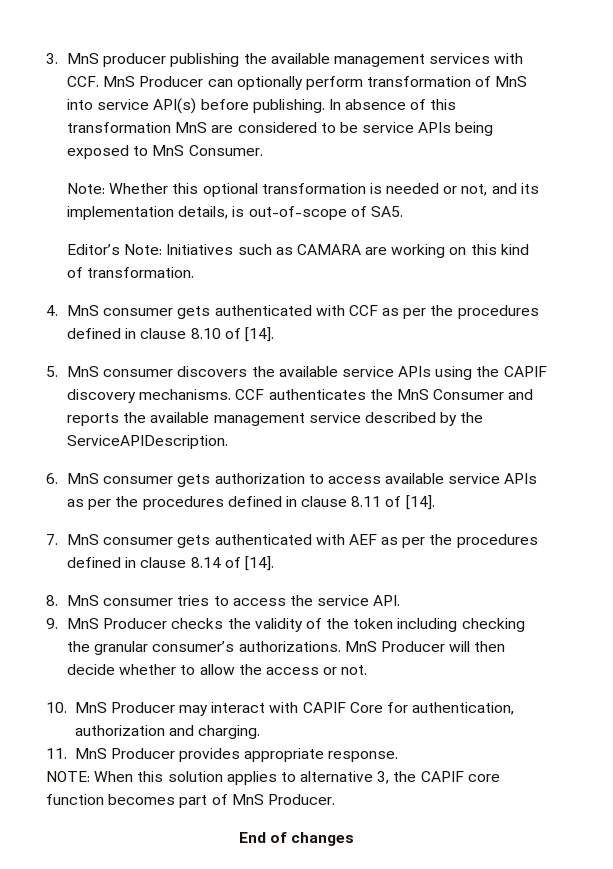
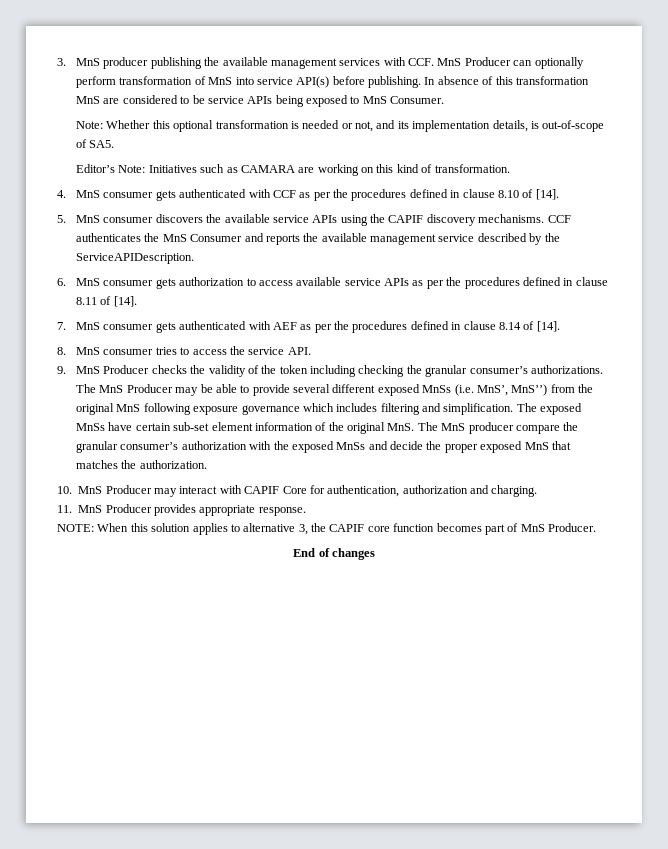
- MnS Producer will then decide whether to allow the access or not.
+ The MnS Producer may be able to provide several different exposed MnSs (i.e. MnS’, MnS’’) from the original MnS following exposure governance which includes filtering and simplification. The exposed MnSs have certain sub-set element information of the original MnS. The MnS producer compare the granular consumer’s authorization with the exposed MnSs and decide the proper exposed MnS that matches the authorization.

